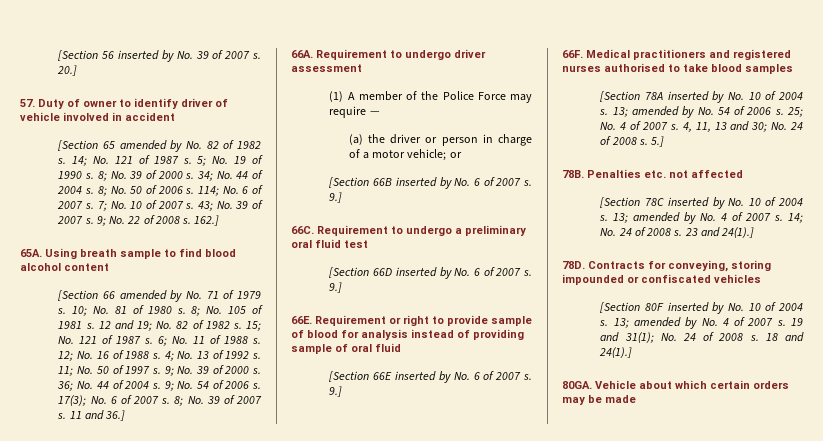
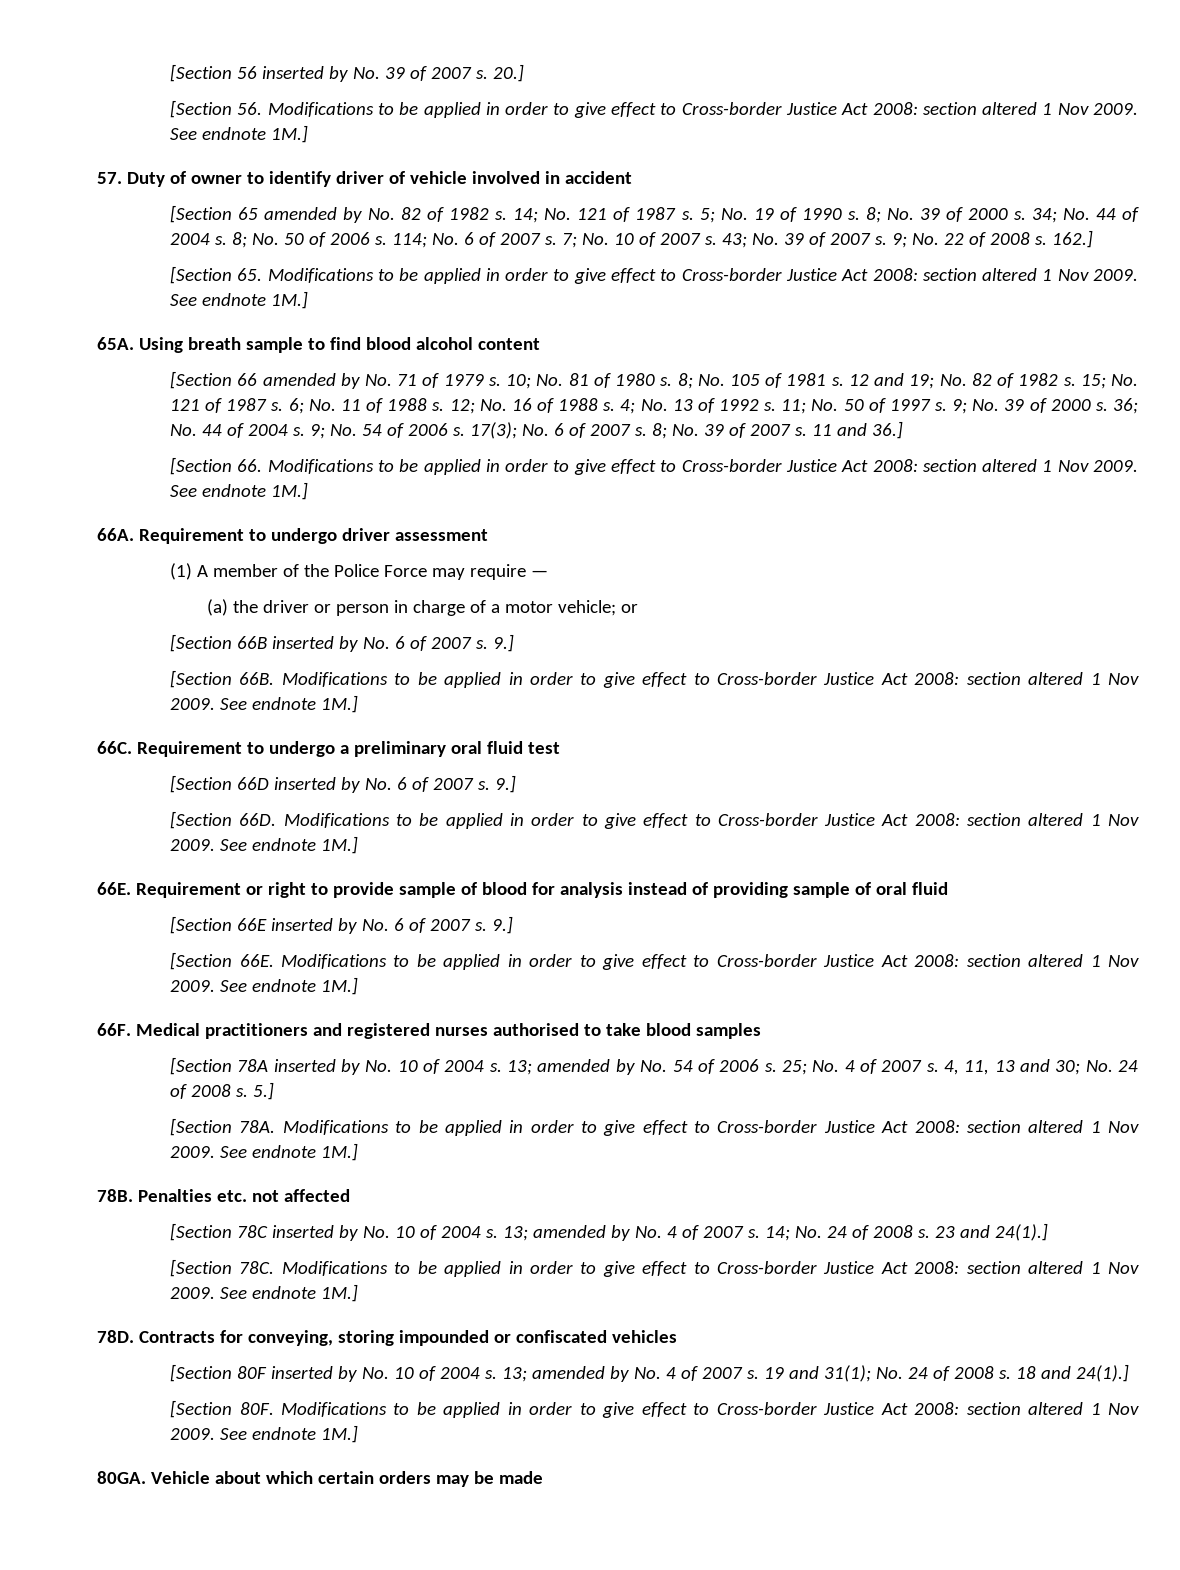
+ [Section 56. Modifications to be applied in order to give effect to Cross-border Justice Act 2008: section altered 1 Nov 2009. See endnote 1M.]
+ [Section 65. Modifications to be applied in order to give effect to Cross-border Justice Act 2008: section altered 1 Nov 2009. See endnote 1M.]
+ [Section 66. Modifications to be applied in order to give effect to Cross-border Justice Act 2008: section altered 1 Nov 2009. See endnote 1M.]
+ [Section 66B. Modifications to be applied in order to give effect to Cross-border Justice Act 2008: section altered 1 Nov 2009. See endnote 1M.]
+ [Section 66D. Modifications to be applied in order to give effect to Cross-border Justice Act 2008: section altered 1 Nov 2009. See endnote 1M.]
+ [Section 66E. Modifications to be applied in order to give effect to Cross-border Justice Act 2008: section altered 1 Nov 2009. See endnote 1M.]
+ [Section 78A. Modifications to be applied in order to give effect to Cross-border Justice Act 2008: section altered 1 Nov 2009. See endnote 1M.]
+ [Section 78C. Modifications to be applied in order to give effect to Cross-border Justice Act 2008: section altered 1 Nov 2009. See endnote 1M.]
+ [Section 80F. Modifications to be applied in order to give effect to Cross-border Justice Act 2008: section altered 1 Nov 2009. See endnote 1M.]

